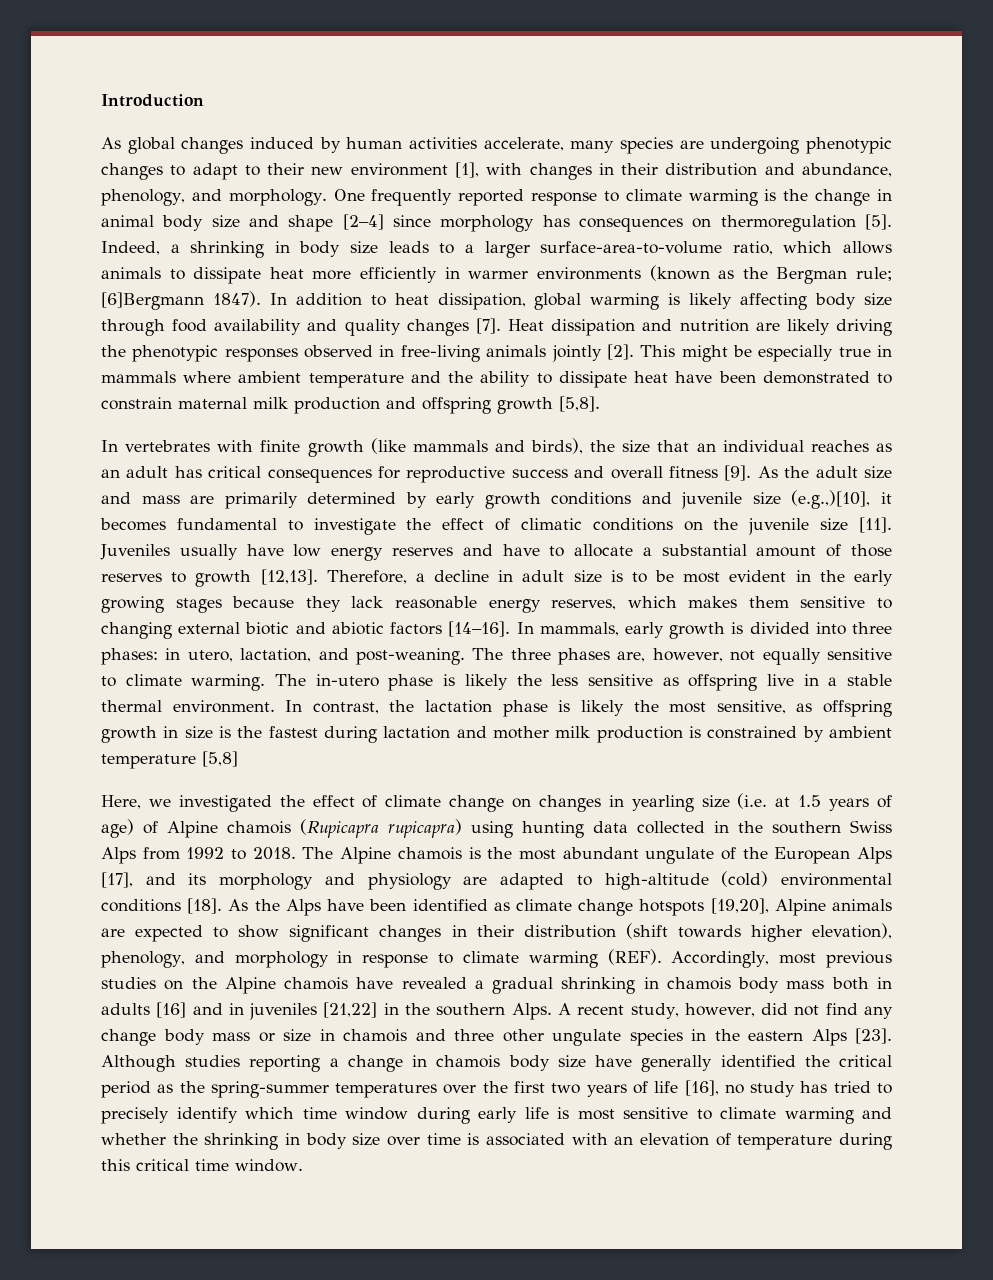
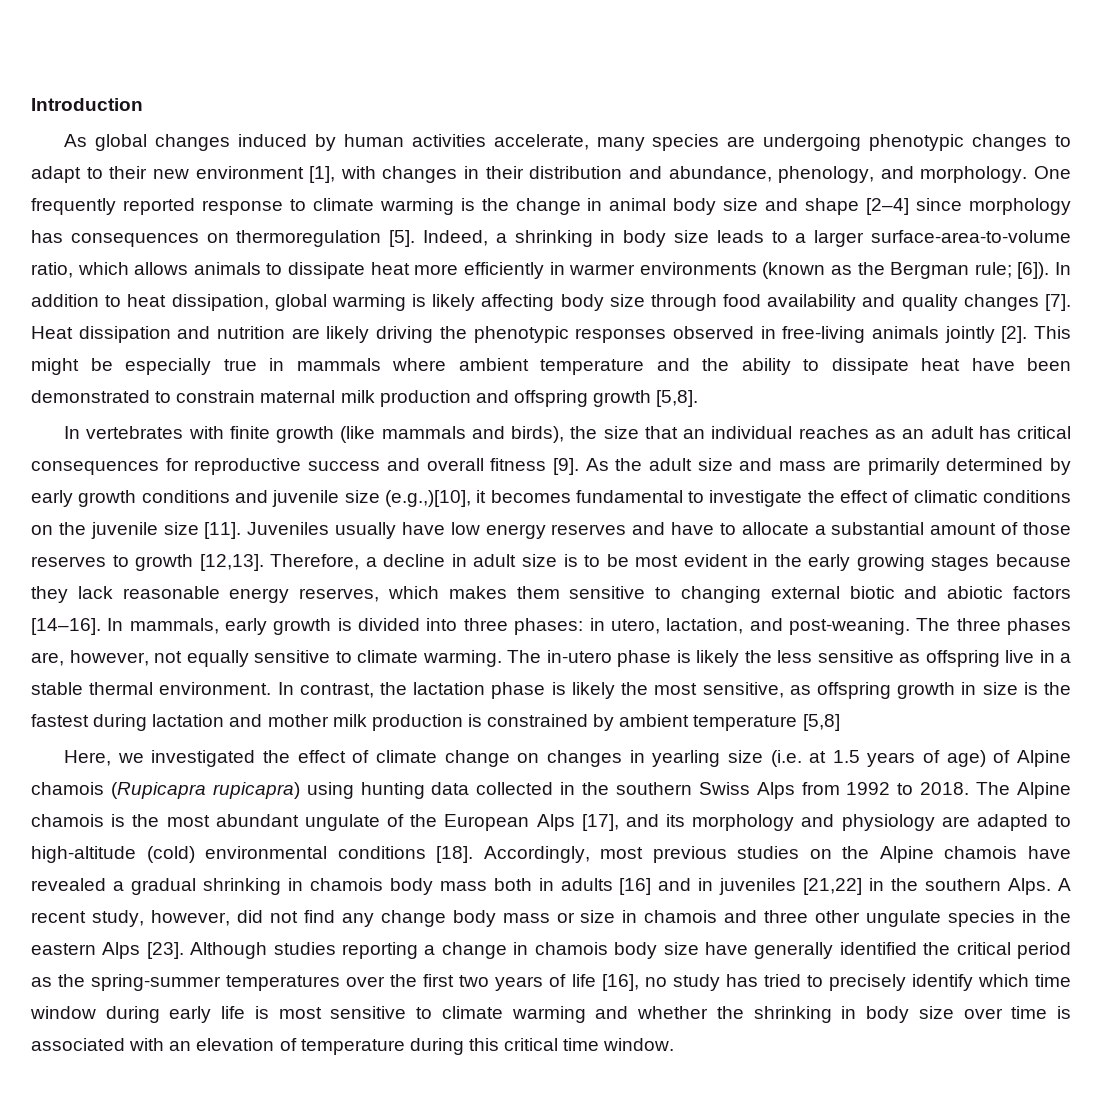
- Indeed, a shrinking in body size leads to a larger surface-area-to-volume ratio, which allows animals to dissipate heat more efficiently in warmer environments (known as the Bergman rule; [6]Bergmann 1847).
+ Indeed, a shrinking in body size leads to a larger surface-area-to-volume ratio, which allows animals to dissipate heat more efficiently in warmer environments (known as the Bergman rule; [6]).
- As the Alps have been identified as climate change hotspots [19,20], Alpine animals are expected to show significant changes in their distribution (shift towards higher elevation), phenology, and morphology in response to climate warming (REF).

